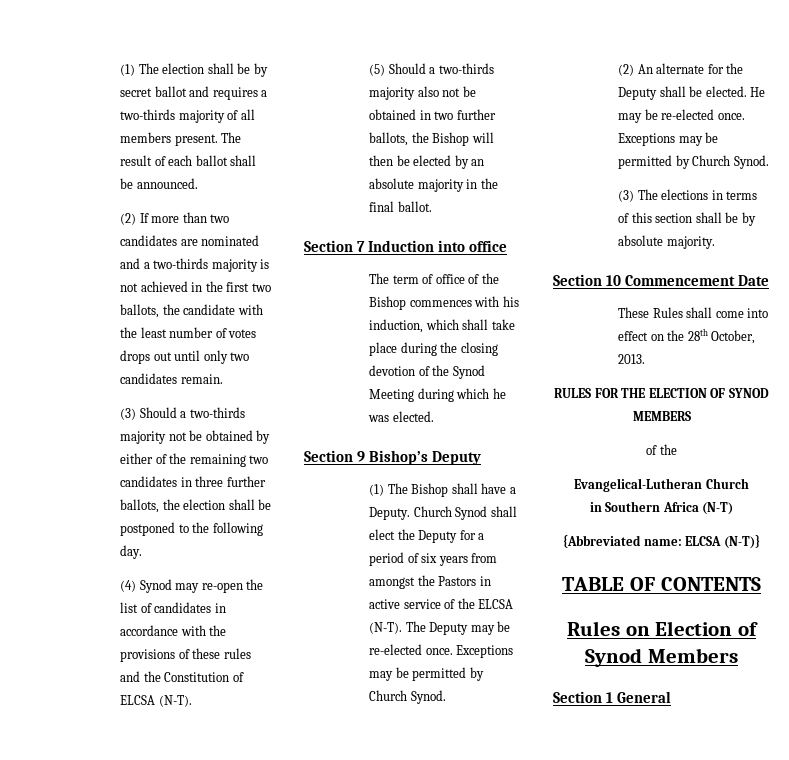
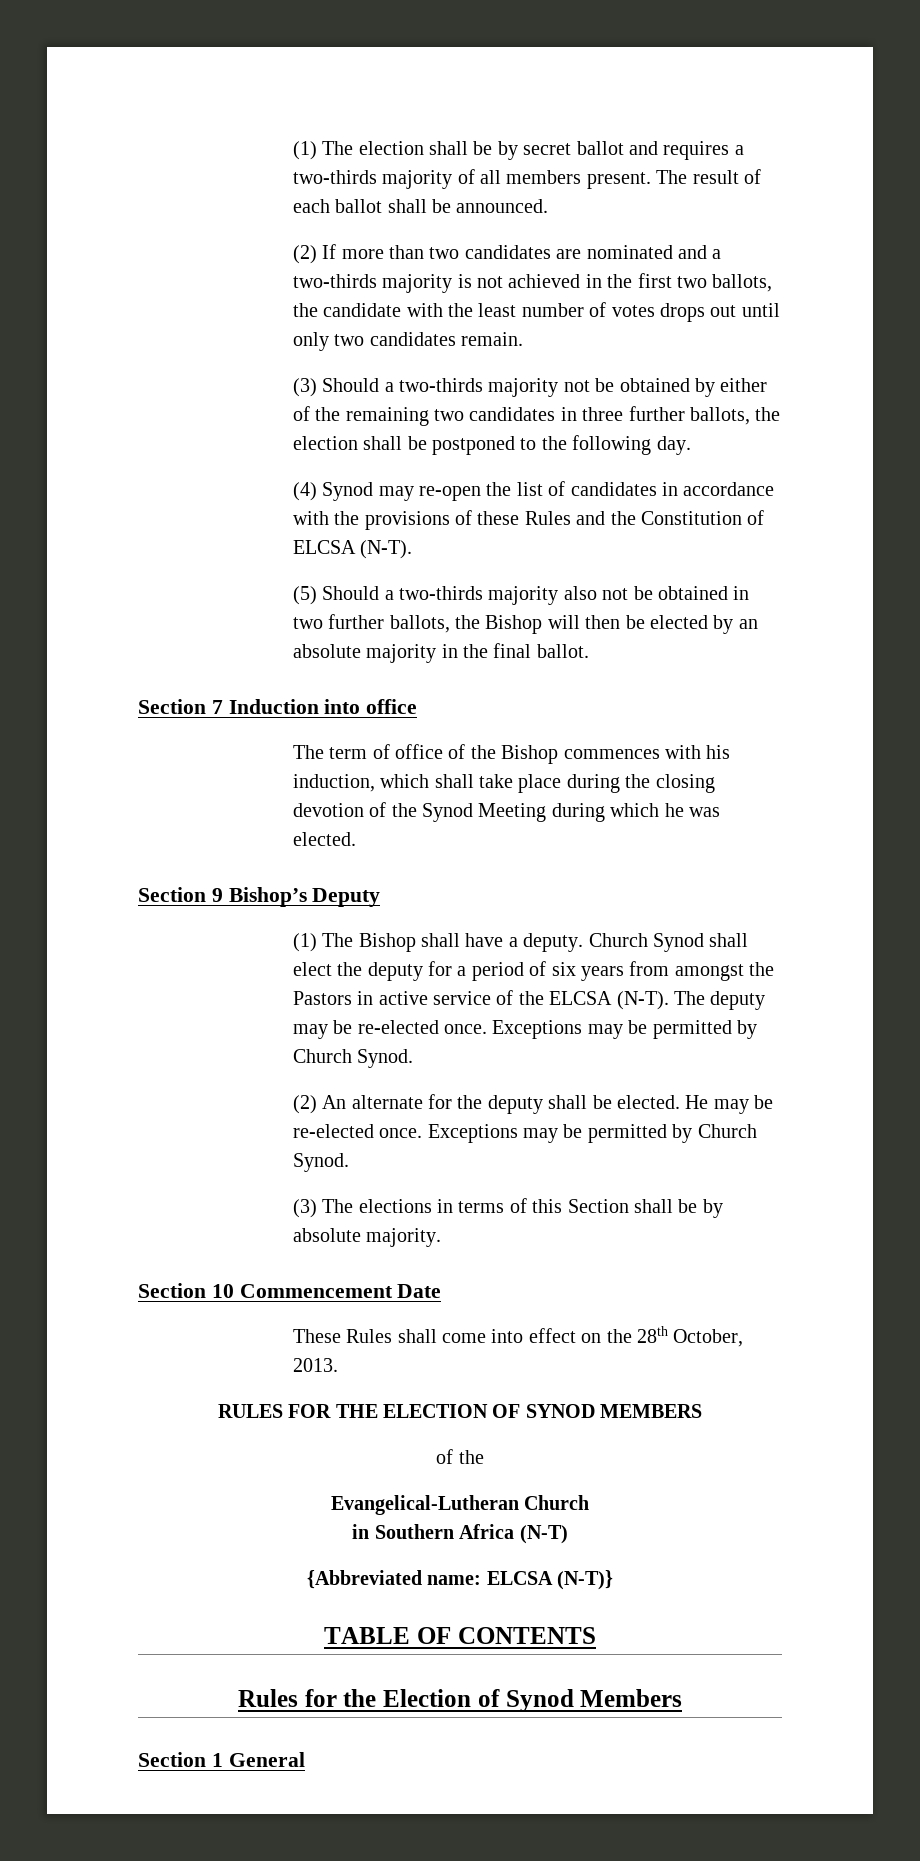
- (4) Synod may re-open the list of candidates in accordance with the provisions of these rules and the Constitution of ELCSA (N-T).
+ (4) Synod may re-open the list of candidates in accordance with the provisions of these Rules and the Constitution of ELCSA (N-T).
- (1) The Bishop shall have a Deputy.
+ (1) The Bishop shall have a deputy.
- Church Synod shall elect the Deputy for a period of six years from amongst the Pastors in active service of the ELCSA (N-T).
+ Church Synod shall elect the deputy for a period of six years from amongst the Pastors in active service of the ELCSA (N-T).
- The Deputy may be re-elected once.
+ The deputy may be re-elected once.
- (2) An alternate for the Deputy shall be elected.
+ (2) An alternate for the deputy shall be elected.
- (3) The elections in terms of this section shall be by absolute majority.
+ (3) The elections in terms of this Section shall be by absolute majority.
- Rules on Election of Synod Members
+ Rules for the Election of Synod Members

